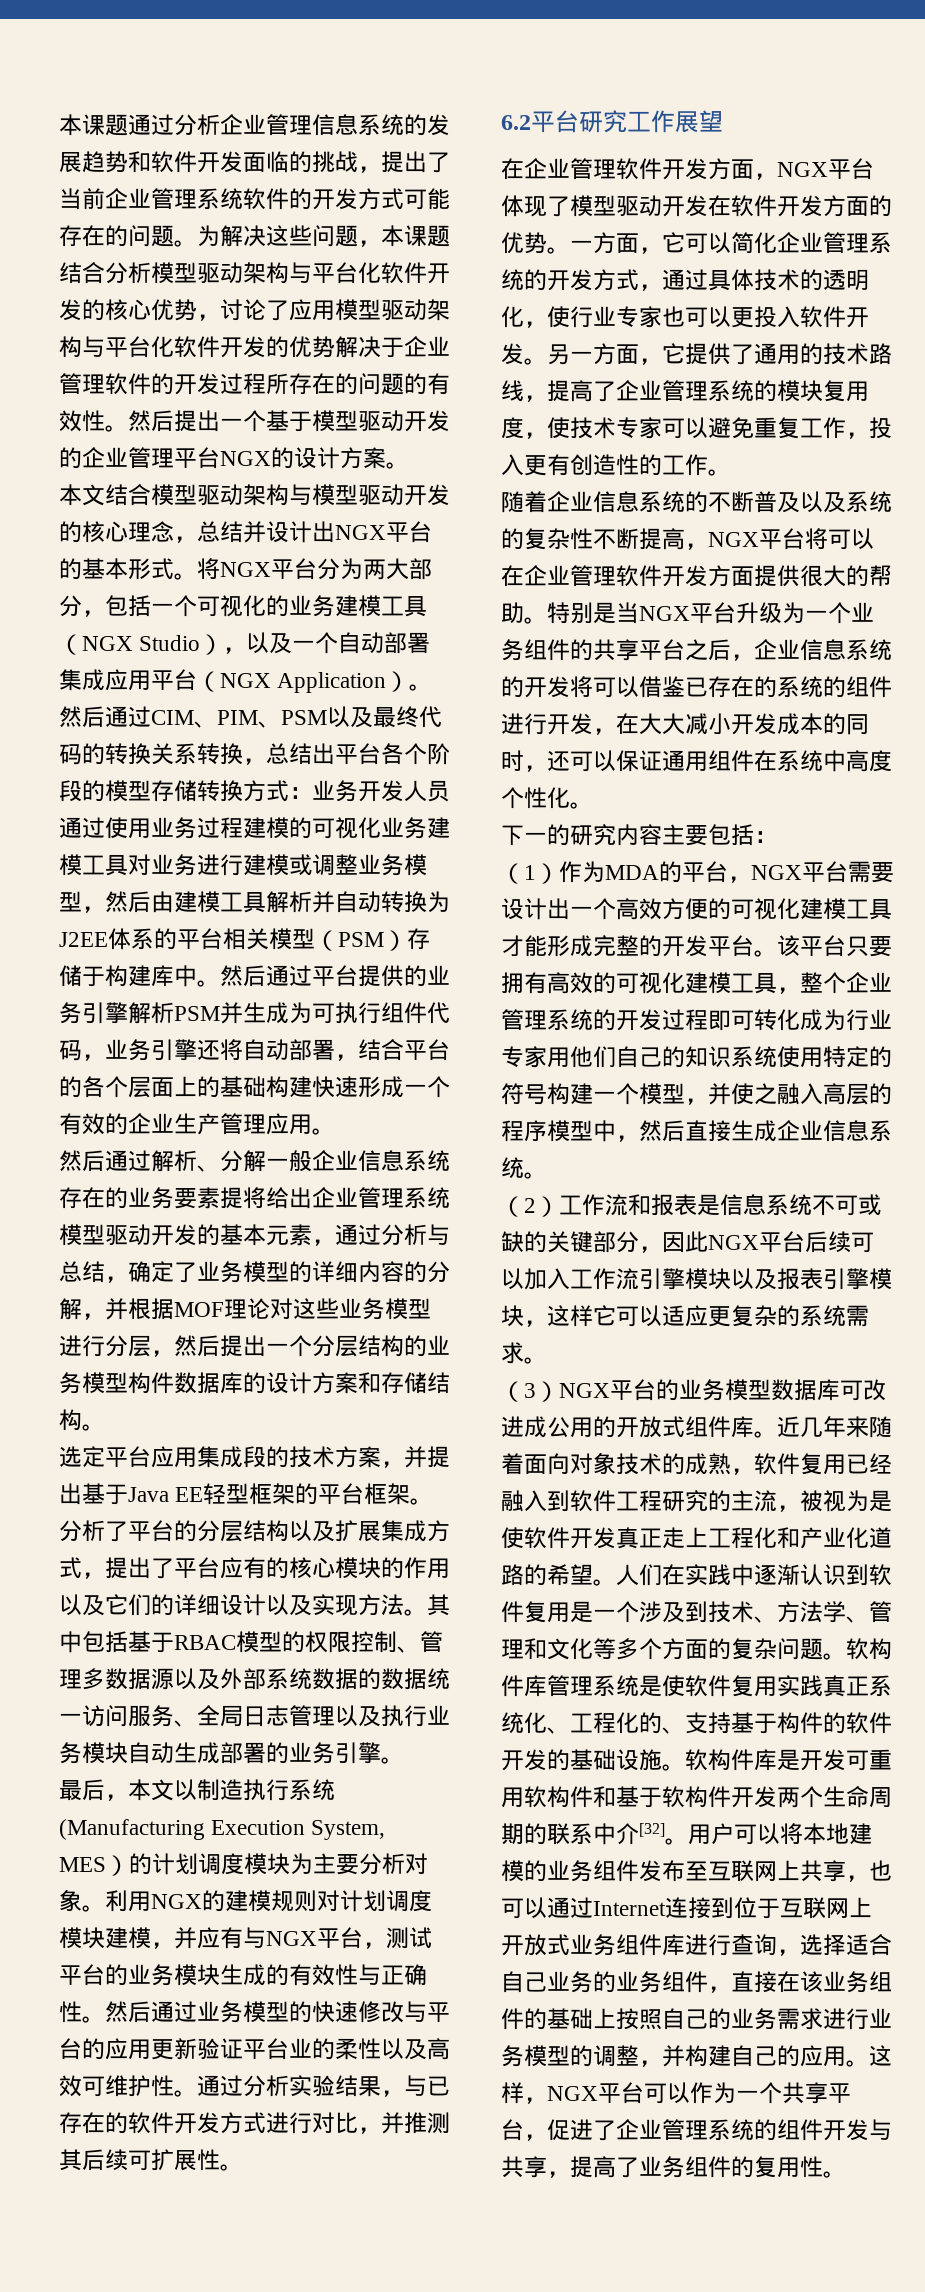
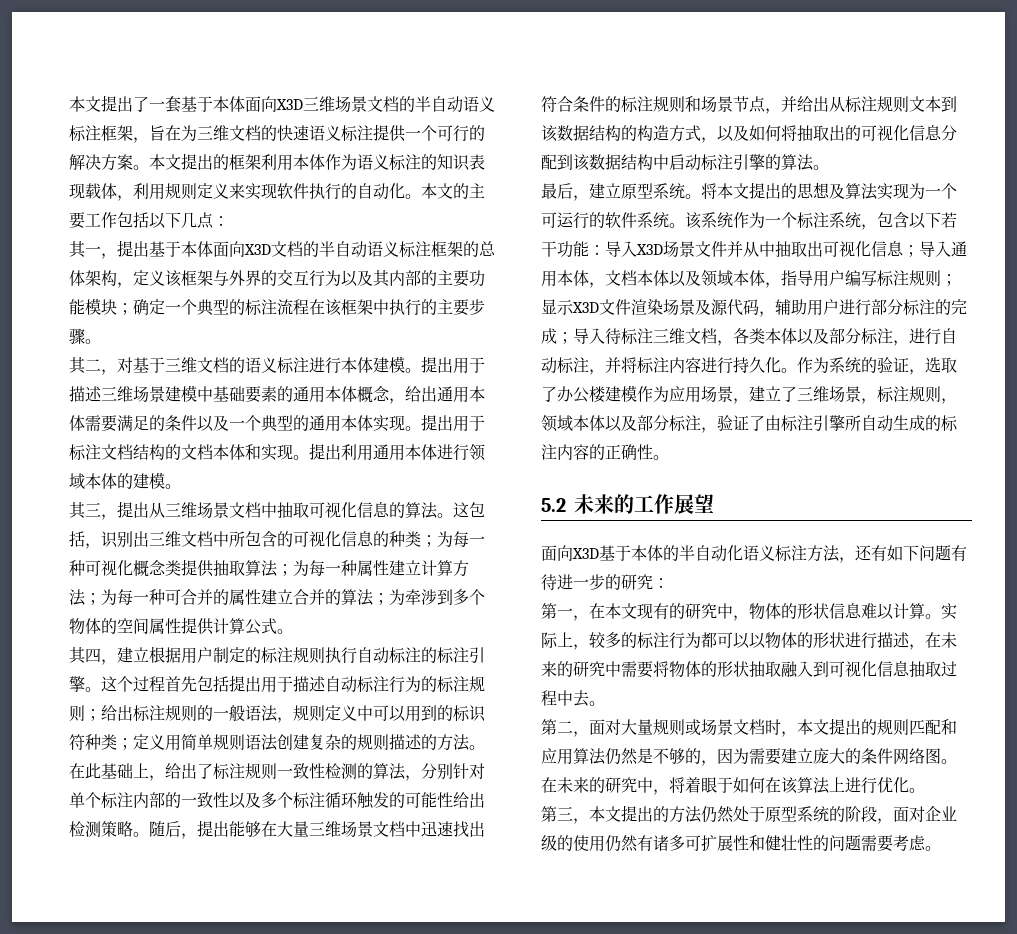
- 本课题通过分析企业管理信息系统的发展趋势和软件开发面临的挑战，提出了当前企业管理系统软件的开发方式可能存在的问题。为解决这些问题，本课题结合分析模型驱动架构与平台化软件开发的核心优势，讨论了应用模型驱动架构与平台化软件开发的优势解决于企业管理软件的开发过程所存在的问题的有效性。然后提出一个基于模型驱动开发的企业管理平台NGX的设计方案。
- 本文结合模型驱动架构与模型驱动开发的核心理念，总结并设计出NGX平台的基本形式。将NGX平台分为两大部分，包括一个可视化的业务建模工具（NGX Studio），以及一个自动部署集成应用平台（NGX Application）。然后通过CIM、PIM、PSM以及最终代码的转换关系转换，总结出平台各个阶段的模型存储转换方式：业务开发人员通过使用业务过程建模的可视化业务建模工具对业务进行建模或调整业务模型，然后由建模工具解析并自动转换为J2EE体系的平台相关模型（PSM）存储于构建库中。然后通过平台提供的业务引擎解析PSM并生成为可执行组件代码，业务引擎还将自动部署，结合平台的各个层面上的基础构建快速形成一个有效的企业生产管理应用。
- 然后通过解析、分解一般企业信息系统存在的业务要素提将给出企业管理系统模型驱动开发的基本元素，通过分析与总结，确定了业务模型的详细内容的分解，并根据MOF理论对这些业务模型进行分层，然后提出一个分层结构的业务模型构件数据库的设计方案和存储结构。
- 选定平台应用集成段的技术方案，并提出基于Java EE轻型框架的平台框架。分析了平台的分层结构以及扩展集成方式，提出了平台应有的核心模块的作用以及它们的详细设计以及实现方法。其中包括基于RBAC模型的权限控制、管理多数据源以及外部系统数据的数据统一访问服务、全局日志管理以及执行业务模块自动生成部署的业务引擎。
- 最后，本文以制造执行系统(Manufacturing Execution System, MES）的计划调度模块为主要分析对象。利用NGX的建模规则对计划调度模块建模，并应有与NGX平台，测试平台的业务模块生成的有效性与正确性。然后通过业务模型的快速修改与平台的应用更新验证平台业的柔性以及高效可维护性。通过分析实验结果，与已存在的软件开发方式进行对比，并推测其后续可扩展性。
- 6.2平台研究工作展望
- 在企业管理软件开发方面，NGX平台体现了模型驱动开发在软件开发方面的优势。一方面，它可以简化企业管理系统的开发方式，通过具体技术的透明化，使行业专家也可以更投入软件开发。另一方面，它提供了通用的技术路线，提高了企业管理系统的模块复用度，使技术专家可以避免重复工作，投入更有创造性的工作。
- 随着企业信息系统的不断普及以及系统的复杂性不断提高，NGX平台将可以在企业管理软件开发方面提供很大的帮助。特别是当NGX平台升级为一个业务组件的共享平台之后，企业信息系统的开发将可以借鉴已存在的系统的组件进行开发，在大大减小开发成本的同时，还可以保证通用组件在系统中高度个性化。
- 下一的研究内容主要包括：
- （1）作为MDA的平台，NGX平台需要设计出一个高效方便的可视化建模工具才能形成完整的开发平台。该平台只要拥有高效的可视化建模工具，整个企业管理系统的开发过程即可转化成为行业专家用他们自己的知识系统使用特定的符号构建一个模型，并使之融入高层的程序模型中，然后直接生成企业信息系统。
- （2）工作流和报表是信息系统不可或缺的关键部分，因此NGX平台后续可以加入工作流引擎模块以及报表引擎模块，这样它可以适应更复杂的系统需求。
- （3）NGX平台的业务模型数据库可改进成公用的开放式组件库。近几年来随着面向对象技术的成熟，软件复用已经融入到软件工程研究的主流，被视为是使软件开发真正走上工程化和产业化道路的希望。人们在实践中逐渐认识到软件复用是一个涉及到技术、方法学、管理和文化等多个方面的复杂问题。软构件库管理系统是使软件复用实践真正系统化、工程化的、支持基于构件的软件开发的基础设施。软构件库是开发可重用软构件和基于软构件开发两个生命周期的联系中介[32]。用户可以将本地建模的业务组件发布至互联网上共享，也可以通过Internet连接到位于互联网上开放式业务组件库进行查询，选择适合自己业务的业务组件，直接在该业务组件的基础上按照自己的业务需求进行业务模型的调整，并构建自己的应用。这样，NGX平台可以作为一个共享平台，促进了企业管理系统的组件开发与共享，提高了业务组件的复用性。
+ 本文提出了一套基于本体面向X3D三维场景文档的半自动语义标注框架，旨在为三维文档的快速语义标注提供一个可行的解决方案。本文提出的框架利用本体作为语义标注的知识表现载体，利用规则定义来实现软件执行的自动化。本文的主要工作包括以下几点：
+ 其一，提出基于本体面向X3D文档的半自动语义标注框架的总体架构，定义该框架与外界的交互行为以及其内部的主要功能模块；确定一个典型的标注流程在该框架中执行的主要步骤。
+ 其二，对基于三维文档的语义标注进行本体建模。提出用于描述三维场景建模中基础要素的通用本体概念，给出通用本体需要满足的条件以及一个典型的通用本体实现。提出用于标注文档结构的文档本体和实现。提出利用通用本体进行领域本体的建模。
+ 其三，提出从三维场景文档中抽取可视化信息的算法。这包括，识别出三维文档中所包含的可视化信息的种类；为每一种可视化概念类提供抽取算法；为每一种属性建立计算方法；为每一种可合并的属性建立合并的算法；为牵涉到多个物体的空间属性提供计算公式。
+ 其四，建立根据用户制定的标注规则执行自动标注的标注引擎。这个过程首先包括提出用于描述自动标注行为的标注规则；给出标注规则的一般语法，规则定义中可以用到的标识符种类；定义用简单规则语法创建复杂的规则描述的方法。在此基础上，给出了标注规则一致性检测的算法，分别针对单个标注内部的一致性以及多个标注循环触发的可能性给出检测策略。随后，提出能够在大量三维场景文档中迅速找出符合条件的标注规则和场景节点，并给出从标注规则文本到该数据结构的构造方式，以及如何将抽取出的可视化信息分配到该数据结构中启动标注引擎的算法。
+ 最后，建立原型系统。将本文提出的思想及算法实现为一个可运行的软件系统。该系统作为一个标注系统，包含以下若干功能：导入X3D场景文件并从中抽取出可视化信息；导入通用本体，文档本体以及领域本体，指导用户编写标注规则；显示X3D文件渲染场景及源代码，辅助用户进行部分标注的完成；导入待标注三维文档，各类本体以及部分标注，进行自动标注，并将标注内容进行持久化。作为系统的验证，选取了办公楼建模作为应用场景，建立了三维场景，标注规则，领域本体以及部分标注，验证了由标注引擎所自动生成的标注内容的正确性。
+ 5.2未来的工作展望
+ 面向X3D基于本体的半自动化语义标注方法，还有如下问题有待进一步的研究：
+ 第一，在本文现有的研究中，物体的形状信息难以计算。实际上，较多的标注行为都可以以物体的形状进行描述，在未来的研究中需要将物体的形状抽取融入到可视化信息抽取过程中去。
+ 第二，面对大量规则或场景文档时，本文提出的规则匹配和应用算法仍然是不够的，因为需要建立庞大的条件网络图。在未来的研究中，将着眼于如何在该算法上进行优化。
+ 第三，本文提出的方法仍然处于原型系统的阶段，面对企业级的使用仍然有诸多可扩展性和健壮性的问题需要考虑。

